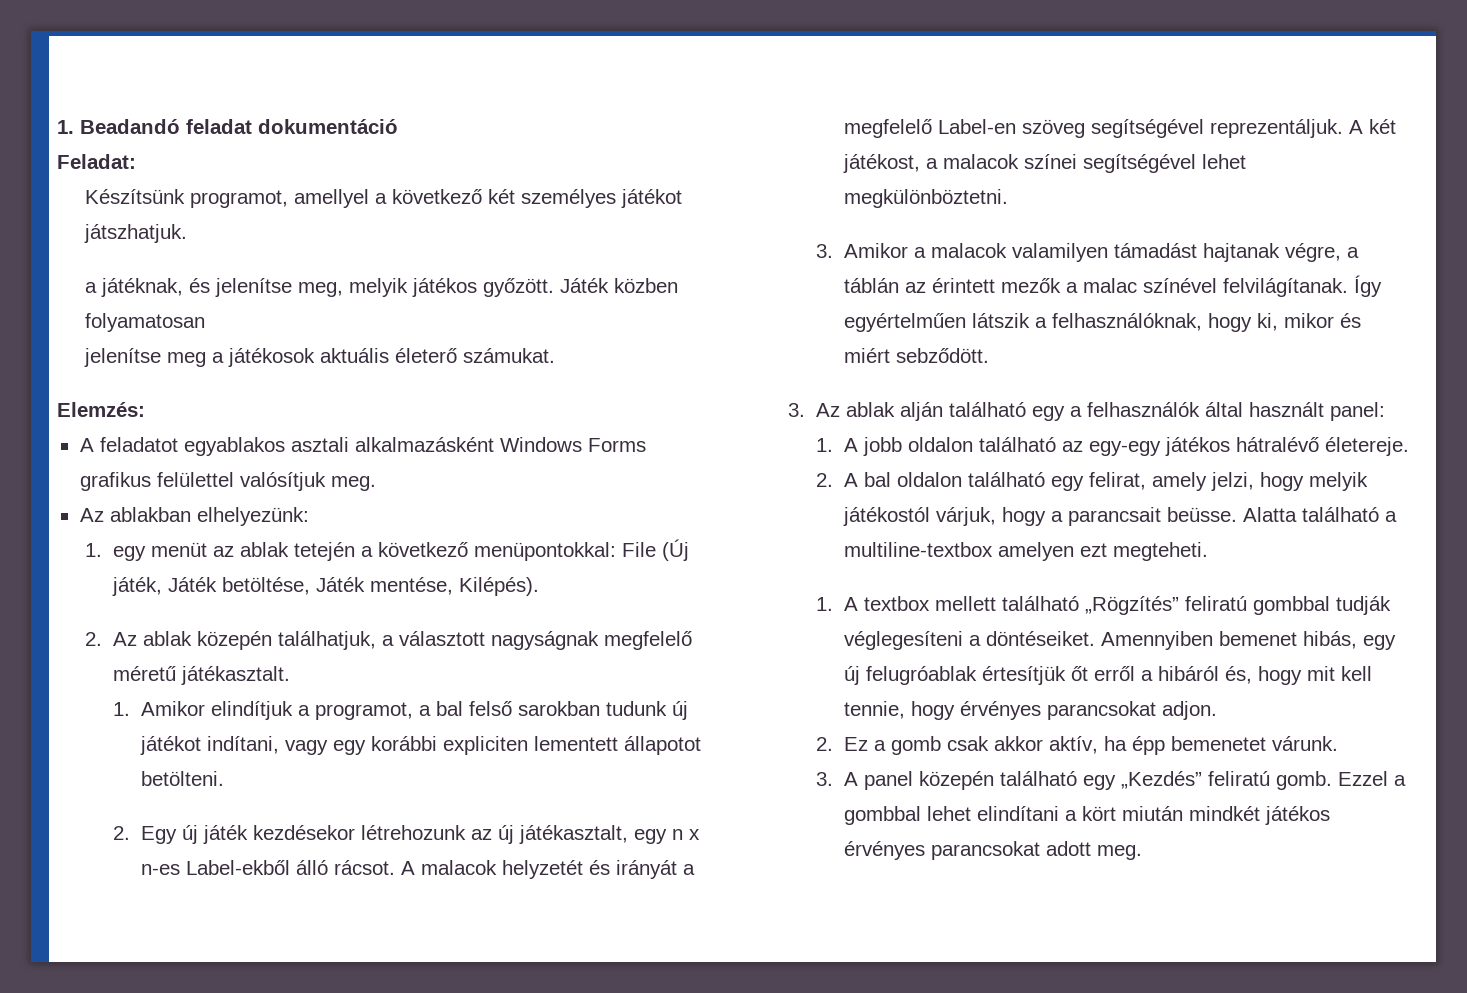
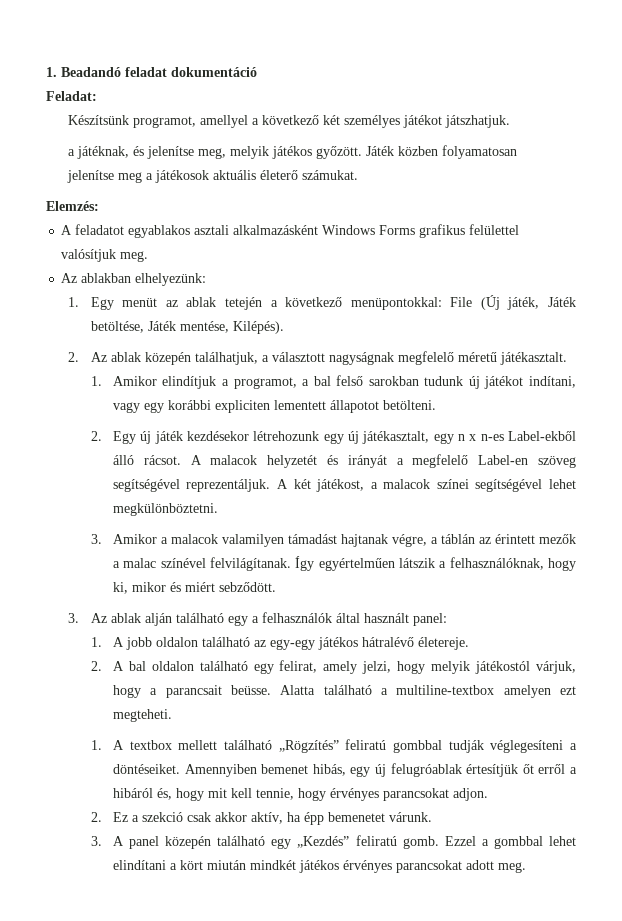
- 1. egy menüt az ablak tetején a következő menüpontokkal: File (Új játék, Játék betöltése, Játék mentése, Kilépés).
+ 1. Egy menüt az ablak tetején a következő menüpontokkal: File (Új játék, Játék betöltése, Játék mentése, Kilépés).
- 2. Egy új játék kezdésekor létrehozunk az új játékasztalt, egy n x n-es Label-ekből álló rácsot.
+ 2. Egy új játék kezdésekor létrehozunk egy új játékasztalt, egy n x n-es Label-ekből álló rácsot.
- 2. Ez a gomb csak akkor aktív, ha épp bemenetet várunk.
+ 2. Ez a szekció csak akkor aktív, ha épp bemenetet várunk.

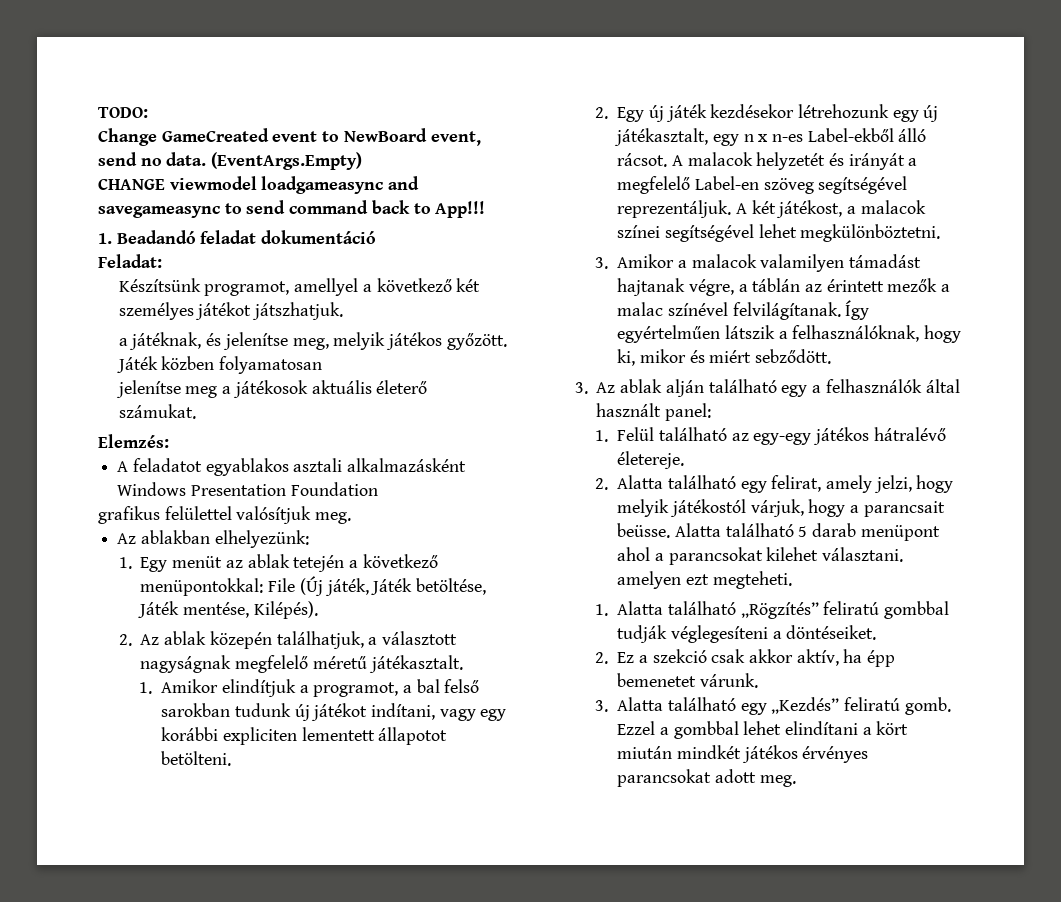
+ TODO:
+ Change GameCreated event to NewBoard event, send no data. (EventArgs.Empty)
+ CHANGE viewmodel loadgameasync and savegameasync to send command back to App!!!
- A feladatot egyablakos asztali alkalmazásként Windows Forms grafikus felülettel valósítjuk meg.
+ A feladatot egyablakos asztali alkalmazásként Windows Presentation Foundation
+ grafikus felülettel valósítjuk meg.
- 1. A jobb oldalon található az egy-egy játékos hátralévő életereje.
+ 1. Felül található az egy-egy játékos hátralévő életereje.
- 2. A bal oldalon található egy felirat, amely jelzi, hogy melyik játékostól várjuk, hogy a parancsait beüsse.
+ 2. Alatta található egy felirat, amely jelzi, hogy melyik játékostól várjuk, hogy a parancsait beüsse.
- Alatta található a multiline-textbox amelyen ezt megteheti.
+ Alatta található 5 darab menüpont ahol a parancsokat kilehet választani. amelyen ezt megteheti.
- 1. A textbox mellett található „Rögzítés” feliratú gombbal tudják véglegesíteni a döntéseiket. Amennyiben bemenet hibás, egy új felugróablak értesítjük őt erről a hibáról és, hogy mit kell tennie, hogy érvényes parancsokat adjon.
+ 1. Alatta található „Rögzítés” feliratú gombbal tudják véglegesíteni a döntéseiket.
- 3. A panel közepén található egy „Kezdés” feliratú gomb.
+ 3. Alatta található egy „Kezdés” feliratú gomb.

